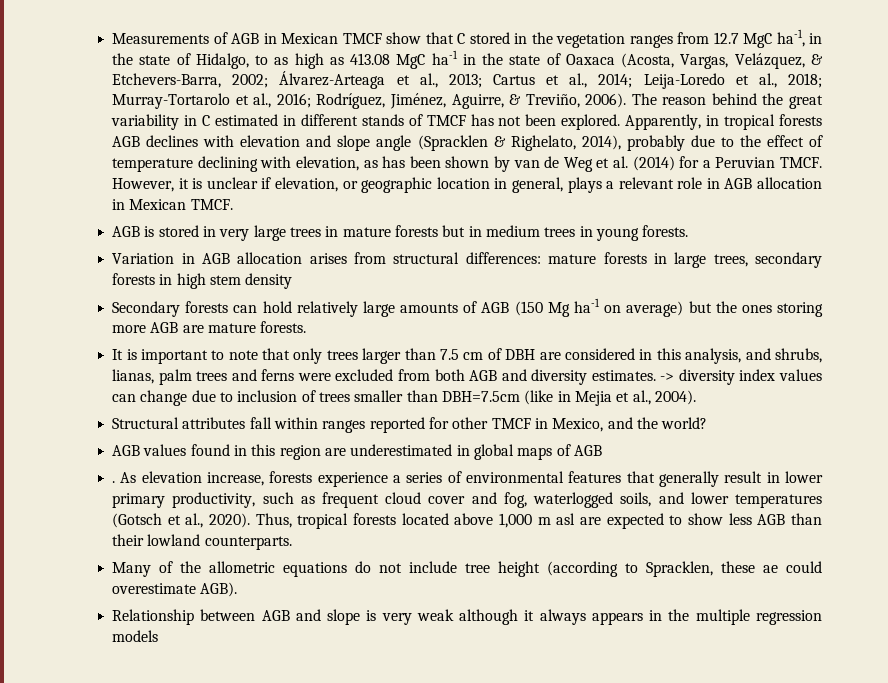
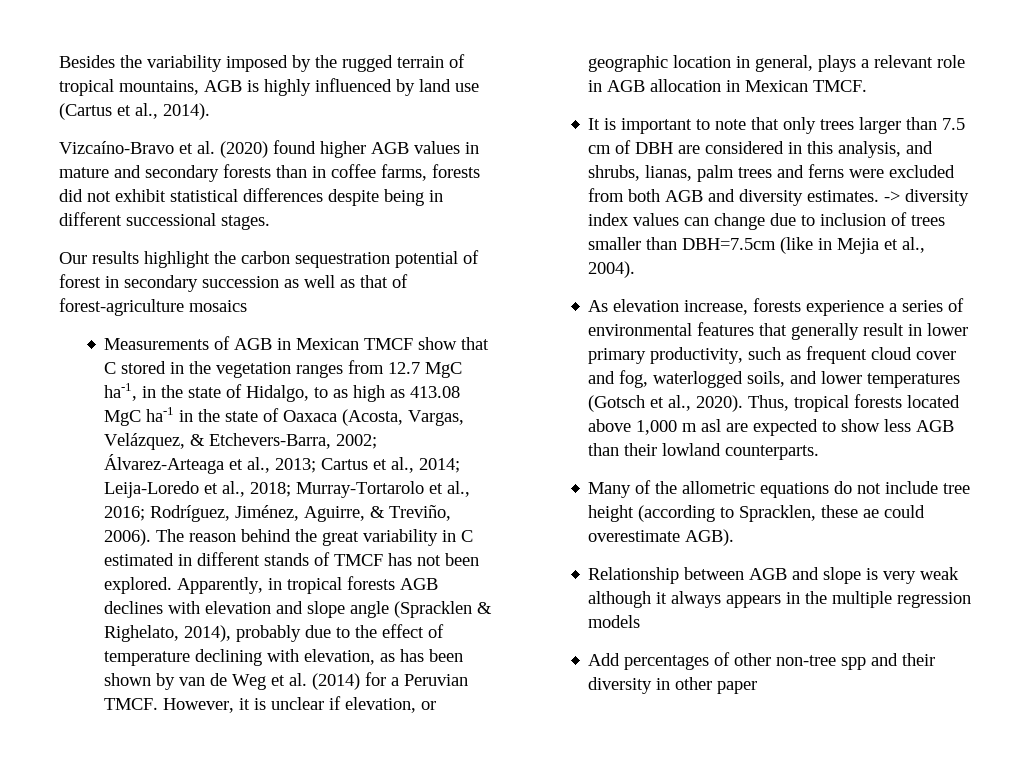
+ Besides the variability imposed by the rugged terrain of tropical mountains, AGB is highly influenced by land use (Cartus et al., 2014).
+ Vizcaíno-Bravo et al. (2020) found higher AGB values in mature and secondary forests than in coffee farms, forests did not exhibit statistical differences despite being in different successional stages.
+ Our results highlight the carbon sequestration potential of forest in secondary succession as well as that of forest-agriculture mosaics
- AGB is stored in very large trees in mature forests but in medium trees in young forests.
- Variation in AGB allocation arises from structural differences: mature forests in large trees, secondary forests in high stem density
- Secondary forests can hold relatively large amounts of AGB (150 Mg ha-1 on average) but the ones storing more AGB are mature forests.
- Structural attributes fall within ranges reported for other TMCF in Mexico, and the world?
- AGB values found in this region are underestimated in global maps of AGB
- .
+ Add percentages of other non-tree spp and their diversity in other paper

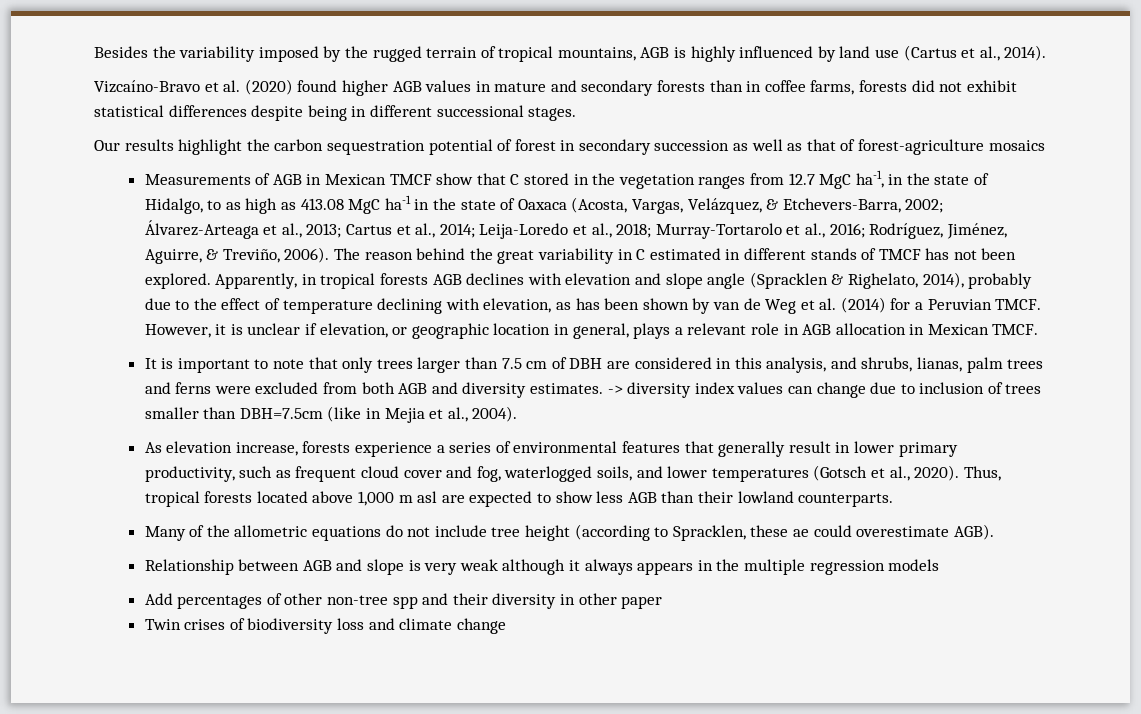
+ Twin crises of biodiversity loss and climate change

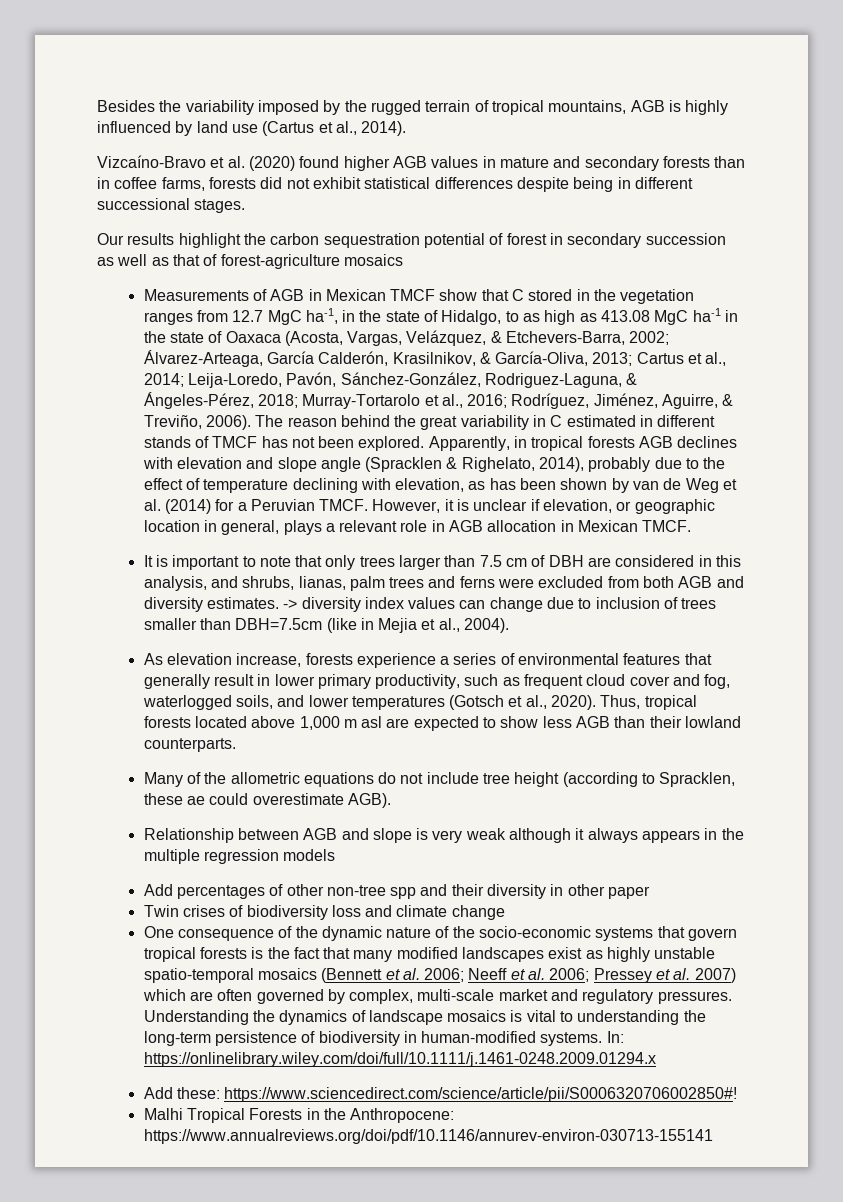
- Measurements of AGB in Mexican TMCF show that C stored in the vegetation ranges from 12.7 MgC ha-1, in the state of Hidalgo, to as high as 413.08 MgC ha-1 in the state of Oaxaca (Acosta, Vargas, Velázquez, & Etchevers-Barra, 2002; Álvarez-Arteaga et al., 2013; Cartus et al., 2014; Leija-Loredo et al., 2018; Murray-Tortarolo et al., 2016; Rodríguez, Jiménez, Aguirre, & Treviño, 2006).
+ Measurements of AGB in Mexican TMCF show that C stored in the vegetation ranges from 12.7 MgC ha-1, in the state of Hidalgo, to as high as 413.08 MgC ha-1 in the state of Oaxaca (Acosta, Vargas, Velázquez, & Etchevers-Barra, 2002; Álvarez-Arteaga, García Calderón, Krasilnikov, & García-Oliva, 2013; Cartus et al., 2014; Leija-Loredo, Pavón, Sánchez-González, Rodriguez-Laguna, & Ángeles-Pérez, 2018; Murray-Tortarolo et al., 2016; Rodríguez, Jiménez, Aguirre, & Treviño, 2006).
+ One consequence of the dynamic nature of the socio-economic systems that govern tropical forests is the fact that many modified landscapes exist as highly unstable spatio-temporal mosaics (Bennett et al. 2006; Neeff et al. 2006; Pressey et al. 2007) which are often governed by complex, multi-scale market and regulatory pressures. Understanding the dynamics of landscape mosaics is vital to understanding the long-term persistence of biodiversity in human-modified systems. In: https://onlinelibrary.wiley.com/doi/full/10.1111/j.1461-0248.2009.01294.x
+ Add these: https://www.sciencedirect.com/science/article/pii/S0006320706002850#!
+ Malhi Tropical Forests in the Anthropocene: https://www.annualreviews.org/doi/pdf/10.1146/annurev-environ-030713-155141

